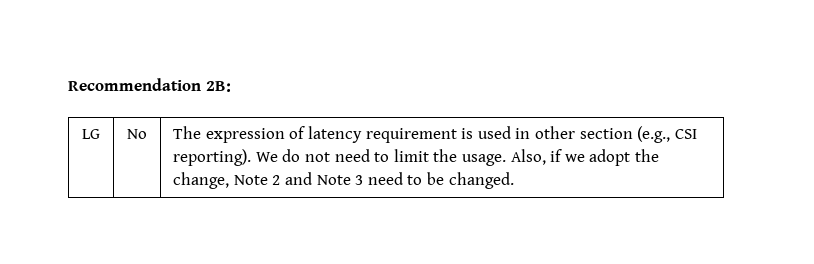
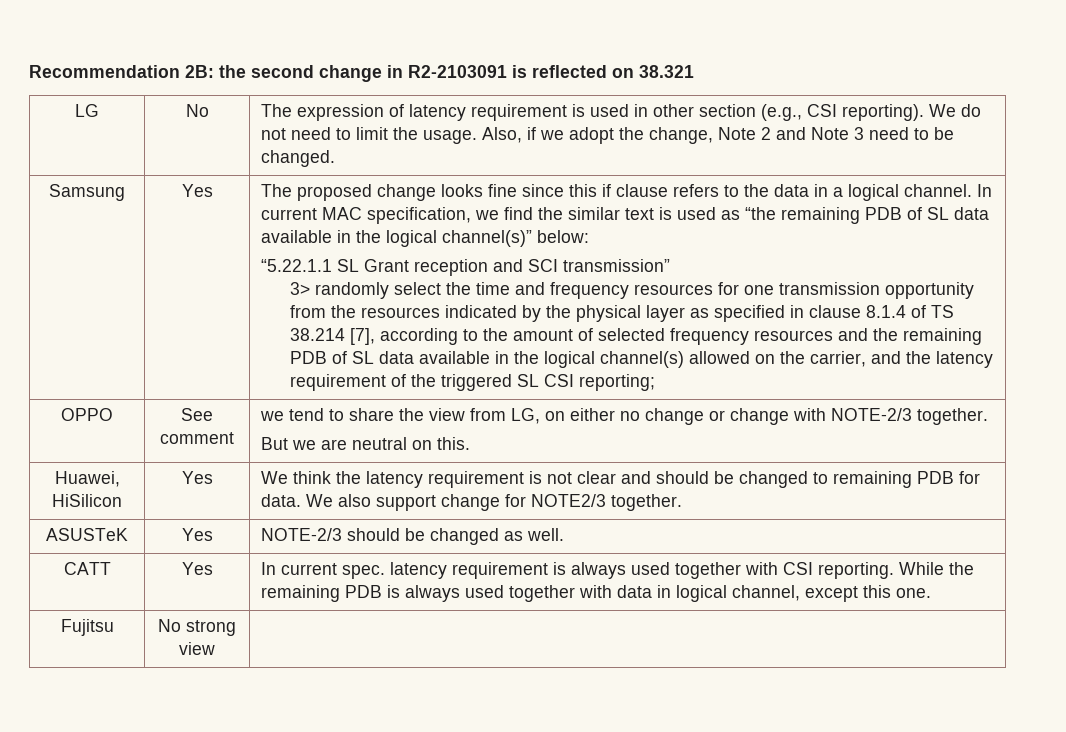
- Recommendation 2B:
+ Recommendation 2B: the second change in R2-2103091 is reflected on 38.321
+ Samsung | Yes | The proposed change looks fine since this if clause refers to the data in a logical channel. In current MAC specification, we find the similar text is used as “the remaining PDB of SL data available in the logical channel(s)” below:
+ “5.22.1.1 SL Grant reception and SCI transmission”
+ 3> randomly select the time and frequency resources for one transmission opportunity from the resources indicated by the physical layer as specified in clause 8.1.4 of TS 38.214 [7], according to the amount of selected frequency resources and the remaining PDB of SL data available in the logical channel(s) allowed on the carrier, and the latency requirement of the triggered SL CSI reporting;
+ OPPO | See comment | we tend to share the view from LG, on either no change or change with NOTE-2/3 together.
+ But we are neutral on this.
+ Huawei, HiSilicon | Yes | We think the latency requirement is not clear and should be changed to remaining PDB for data. We also support change for NOTE2/3 together.
+ ASUSTeK | Yes | NOTE-2/3 should be changed as well.
+ CATT | Yes | In current spec. latency requirement is always used together with CSI reporting. While the remaining PDB is always used together with data in logical channel, except this one.
+ Fujitsu | No strong view |

